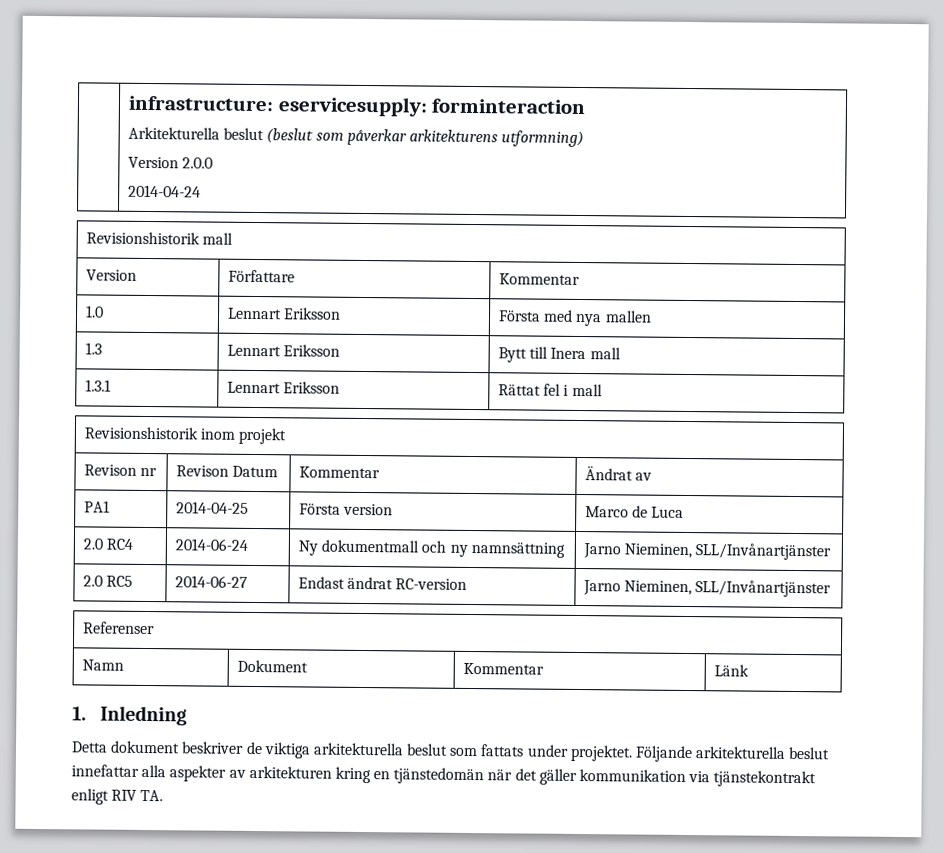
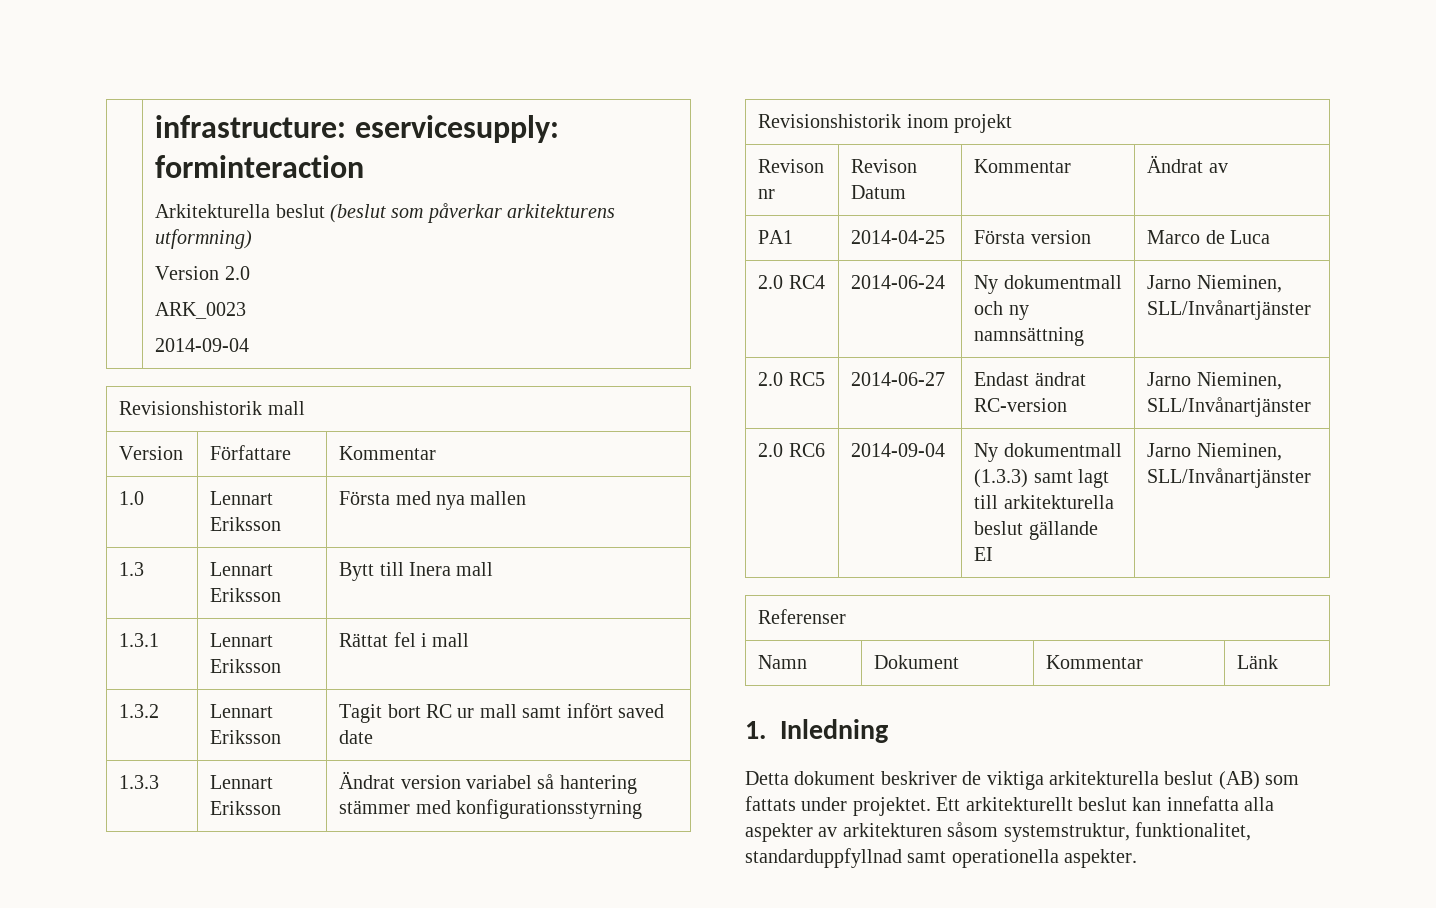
  | infrastructure: eservicesupply: forminteraction
  Arkitekturella beslut (beslut som påverkar arkitekturens utformning)
- Version 2.0.0
- 2014-04-24
+ Version 2.0
+ ARK_0023
+ 2014-09-04
+ 1.3.2 | Lennart Eriksson | Tagit bort RC ur mall samt infört saved date
+ 1.3.3 | Lennart Eriksson | Ändrat version variabel så hantering stämmer med konfigurationsstyrning
+ 2.0 RC6 | 2014-09-04 | Ny dokumentmall (1.3.3) samt lagt till arkitekturella beslut gällande EI | Jarno Nieminen, SLL/Invånartjänster
- Detta dokument beskriver de viktiga arkitekturella beslut som fattats under projektet.
+ Detta dokument beskriver de viktiga arkitekturella beslut (AB) som fattats under projektet.
- Följande arkitekturella beslut innefattar alla aspekter av arkitekturen kring en tjänstedomän när det gäller kommunikation via tjänstekontrakt enligt RIV TA.
+ Ett arkitekturellt beslut kan innefatta alla aspekter av arkitekturen såsom systemstruktur, funktionalitet, standarduppfyllnad samt operationella aspekter.

